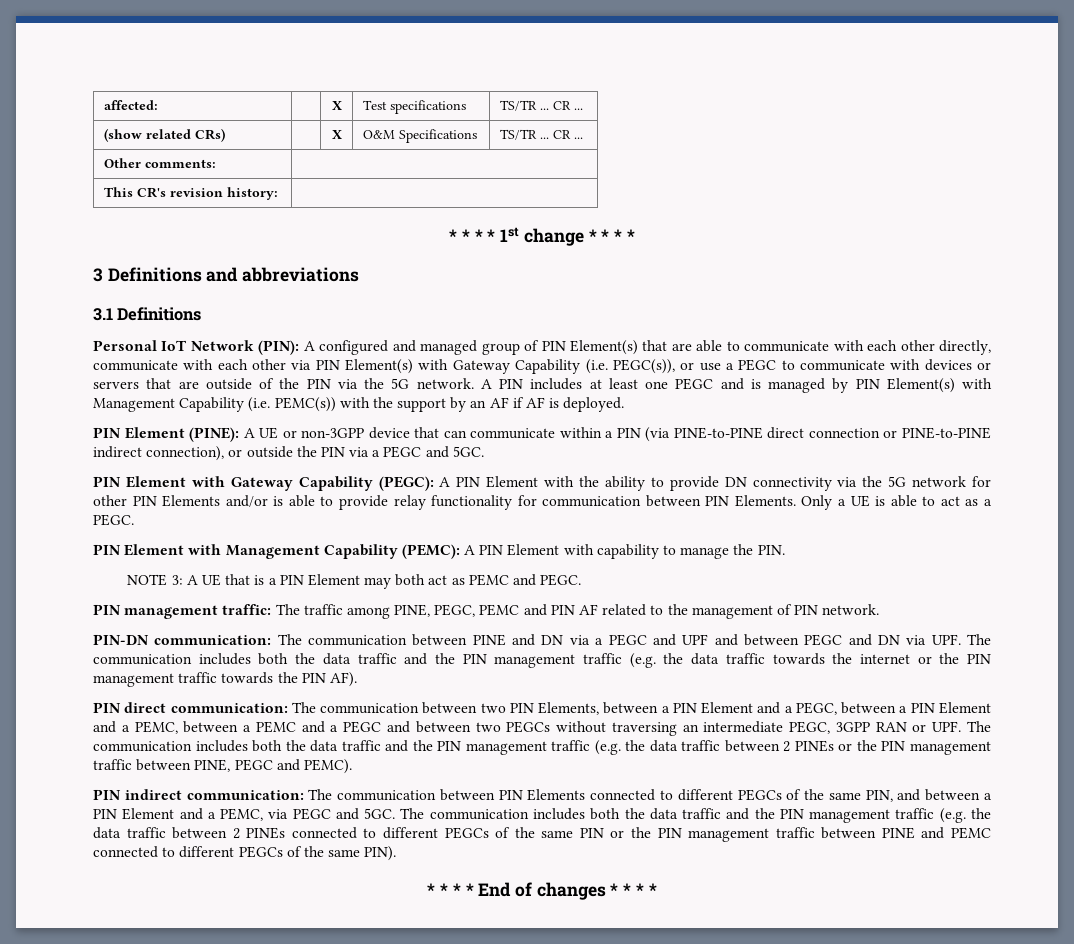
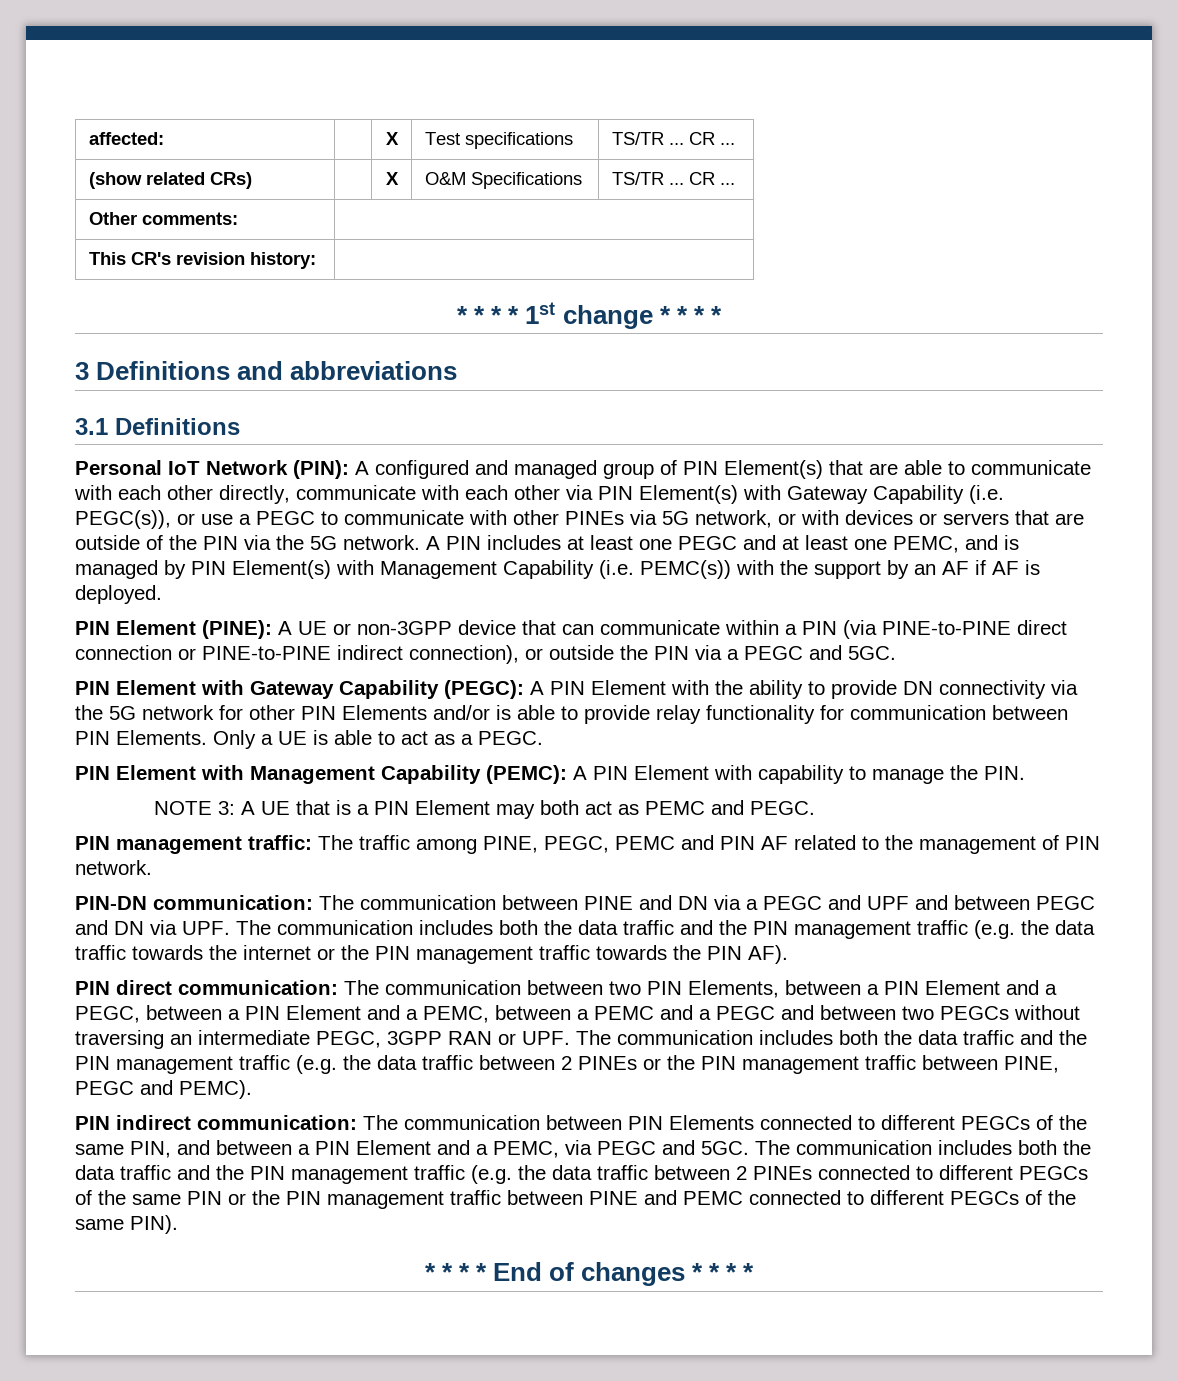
- Personal IoT Network (PIN): A configured and managed group of PIN Element(s) that are able to communicate with each other directly, communicate with each other via PIN Element(s) with Gateway Capability (i.e. PEGC(s)), or use a PEGC to communicate with devices or servers that are outside of the PIN via the 5G network.
+ Personal IoT Network (PIN): A configured and managed group of PIN Element(s) that are able to communicate with each other directly, communicate with each other via PIN Element(s) with Gateway Capability (i.e. PEGC(s)), or use a PEGC to communicate with other PINEs via 5G network, or with devices or servers that are outside of the PIN via the 5G network.
- A PIN includes at least one PEGC and is managed by PIN Element(s) with Management Capability (i.e. PEMC(s)) with the support by an AF if AF is deployed.
+ A PIN includes at least one PEGC and at least one PEMC, and is managed by PIN Element(s) with Management Capability (i.e. PEMC(s)) with the support by an AF if AF is deployed.

